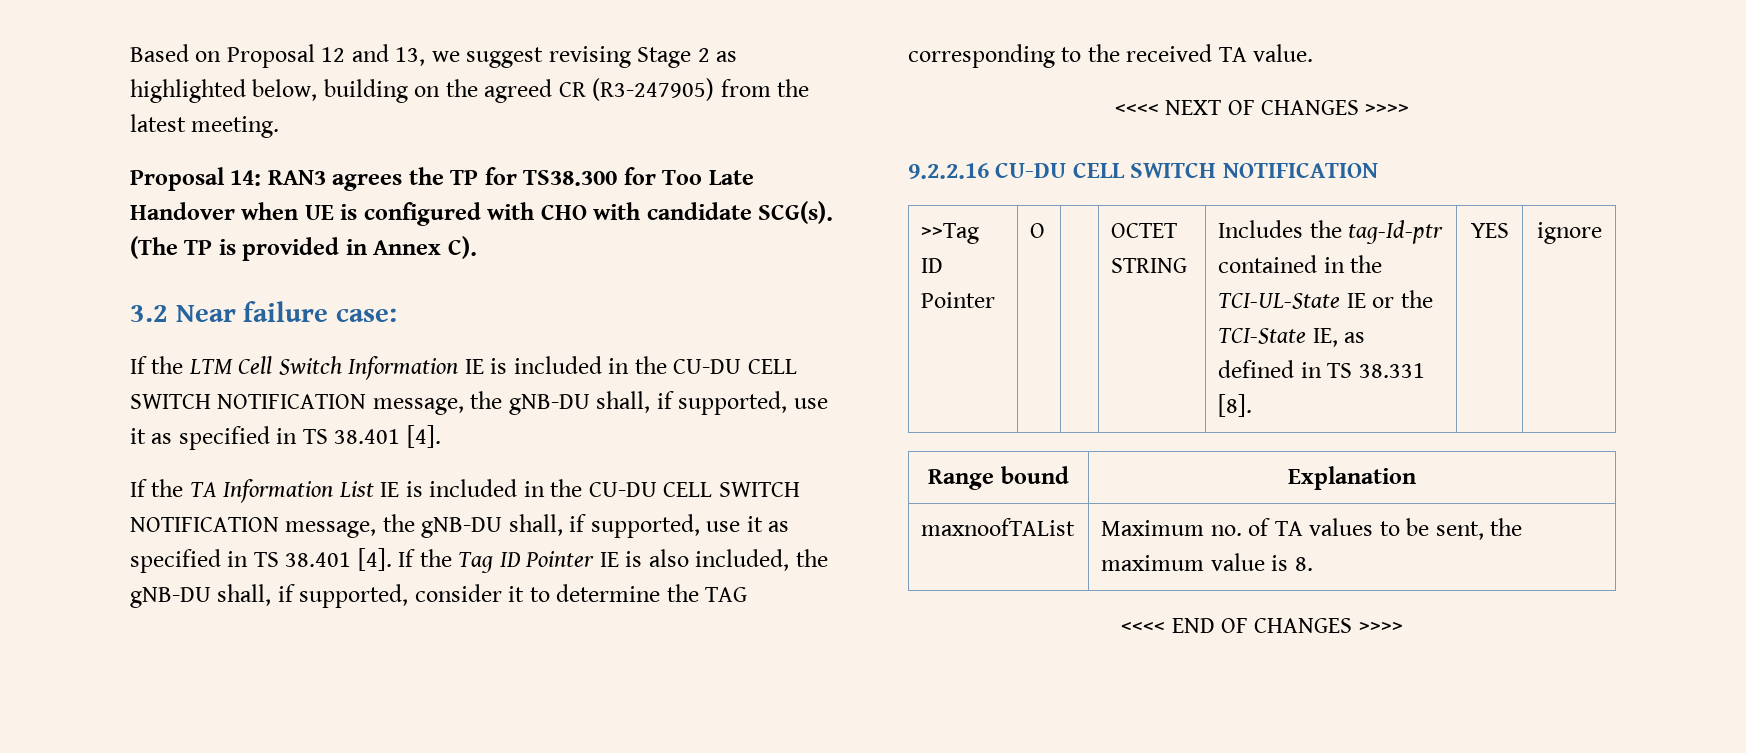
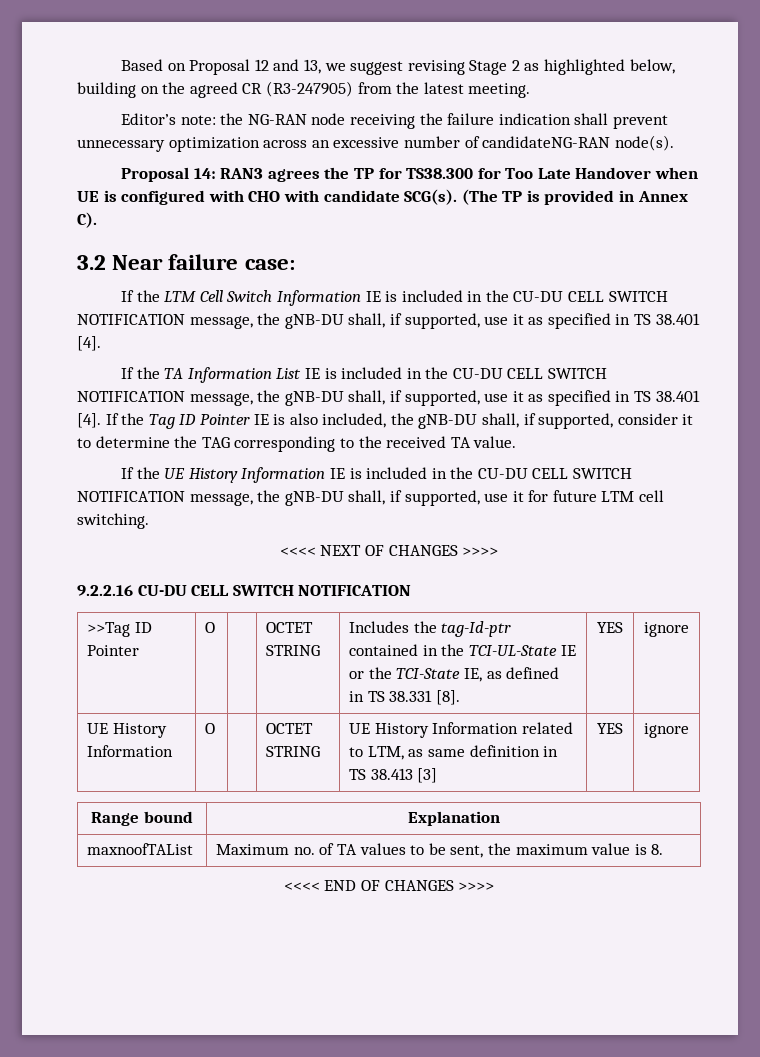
+ Editor’s note: the NG-RAN node receiving the failure indication shall prevent unnecessary optimization across an excessive number of candidateNG-RAN node(s).
+ If the UE History Information IE is included in the CU-DU CELL SWITCH NOTIFICATION message, the gNB-DU shall, if supported, use it for future LTM cell switching.
+ UE History Information | O | | OCTET STRING | UE History Information related to LTM, as same definition in TS 38.413 [3] | YES | ignore

